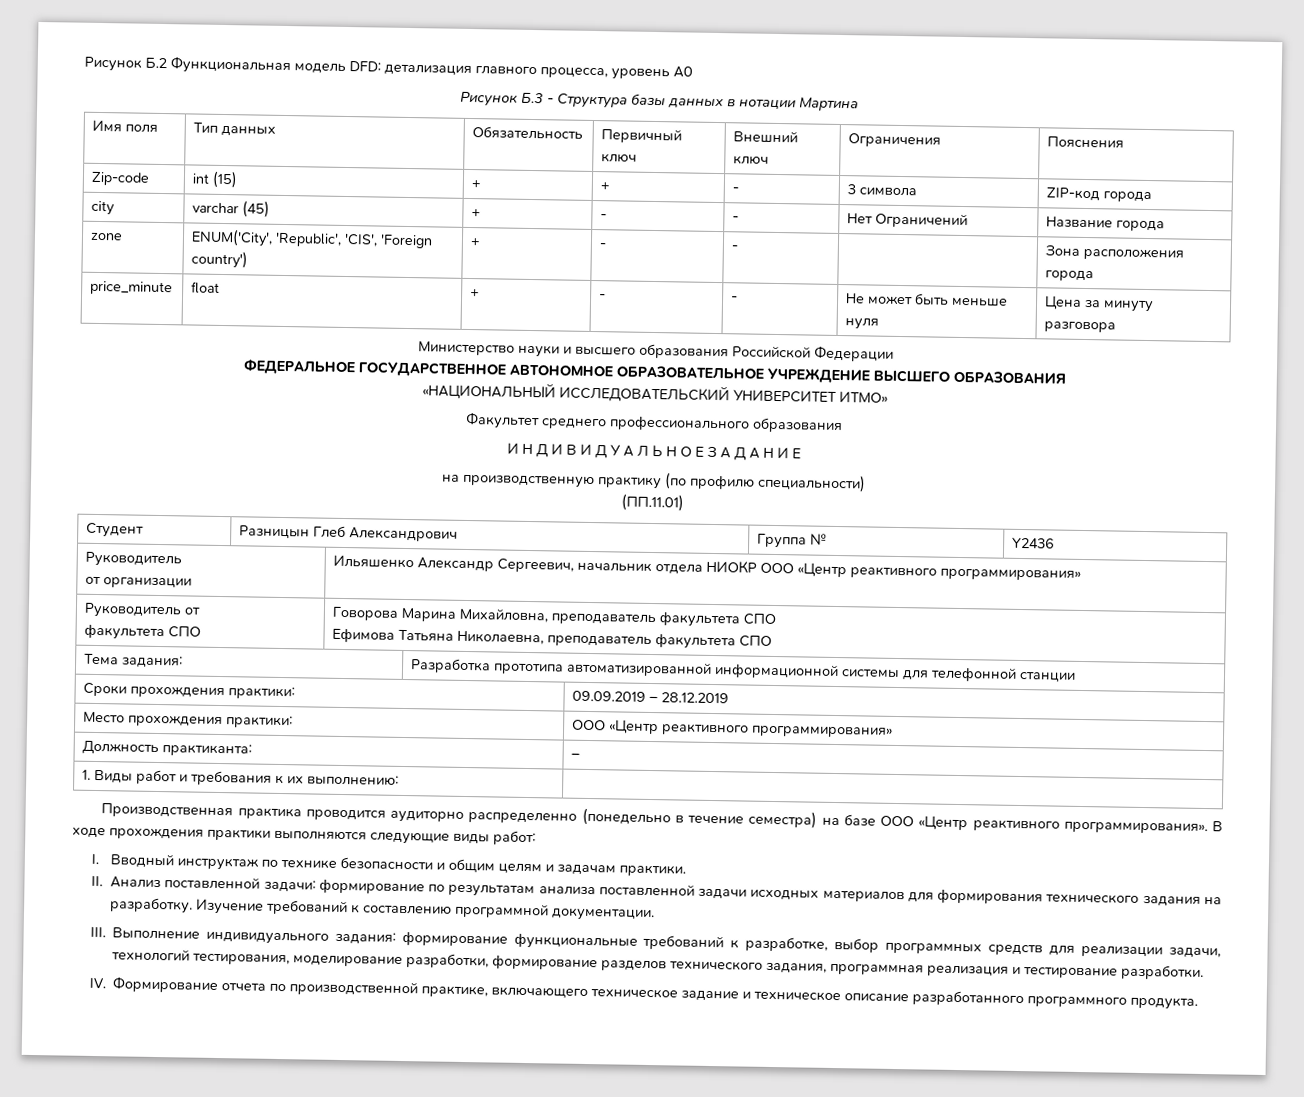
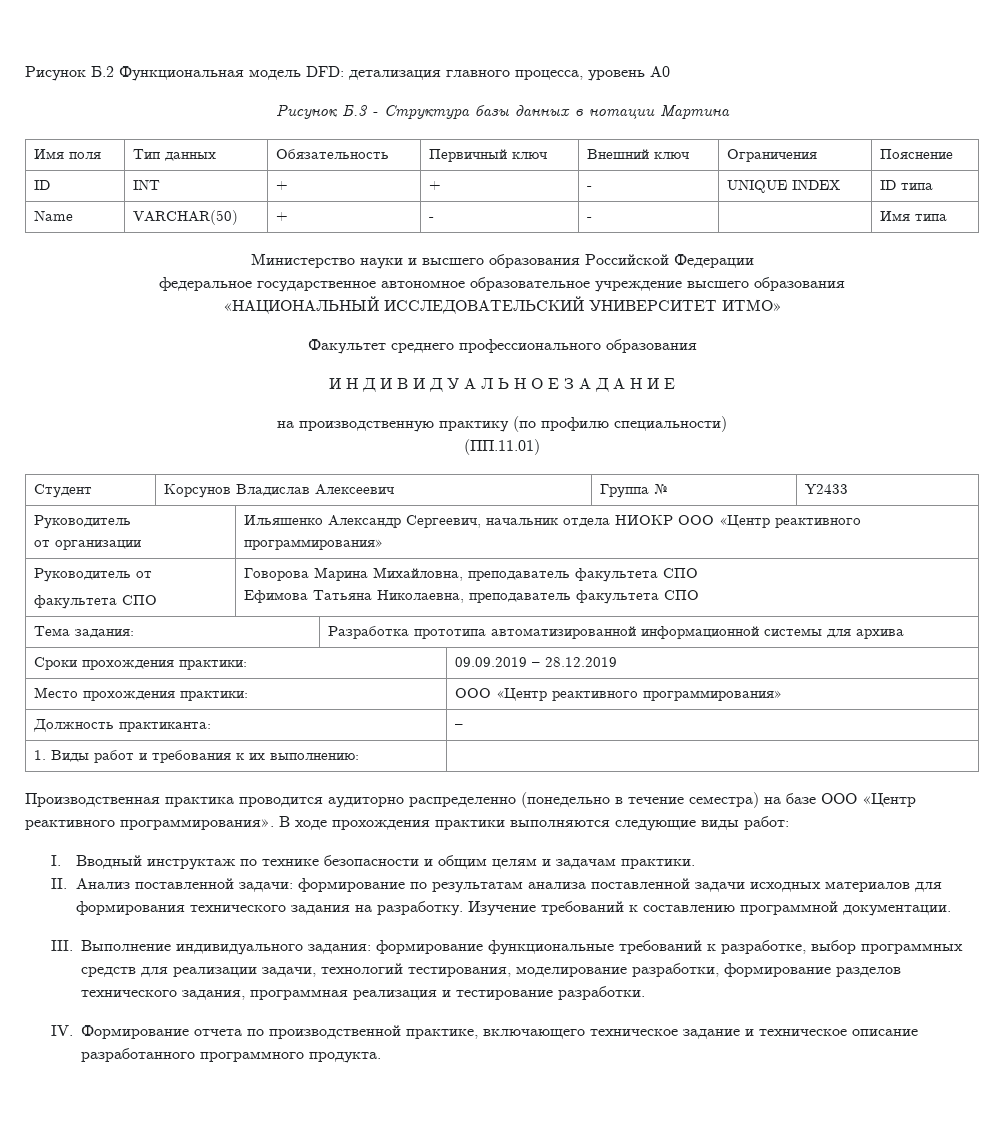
- Имя поля | Тип данных | Обязательность | Первичный ключ | Внешний ключ | Ограничения | Пояснения
- Zip-code | int (15) | + | + | - | 3 символа | ZIP-код города
- city | varchar (45) | + | - | - | Нет Ограничений | Название города
- zone | ENUM('City', 'Republic', 'CIS', 'Foreign country') | + | - | - | | Зона расположения города
- price_minute | float | + | - | - | Не может быть меньше нуля | Цена за минуту разговора
+ Имя поля | Тип данных | Обязательность | Первичный ключ | Внешний ключ | Ограничения | Пояснение
+ ID | INT | + | + | - | UNIQUE INDEX | ID типа
+ Name | VARCHAR(50) | + | - | - | | Имя типа
- ФЕДЕРАЛЬНОЕ ГОСУДАРСТВЕННОЕ АВТОНОМНОЕ ОБРАЗОВАТЕЛЬНОЕ УЧРЕЖДЕНИЕ ВЫСШЕГО ОБРАЗОВАНИЯ
+ федеральное государственное автономное образовательное учреждение высшего образования
- Студент | Разницын Глеб Александрович | Группа № | Y2436
+ Студент | Корсунов Владислав Алексеевич | Группа № | Y2433
- Тема задания: | Разработка прототипа автоматизированной информационной системы для телефонной станции
+ Тема задания: | Разработка прототипа автоматизированной информационной системы для архива

